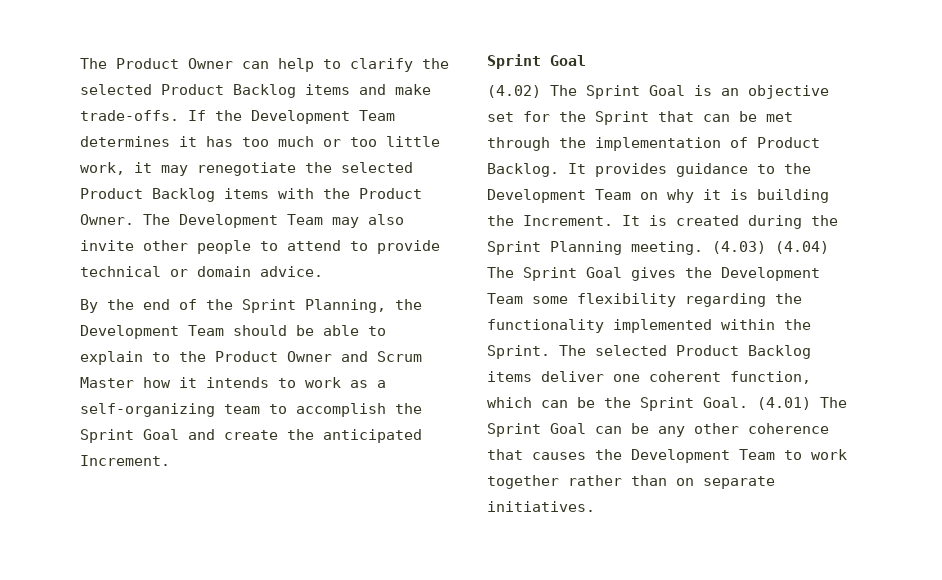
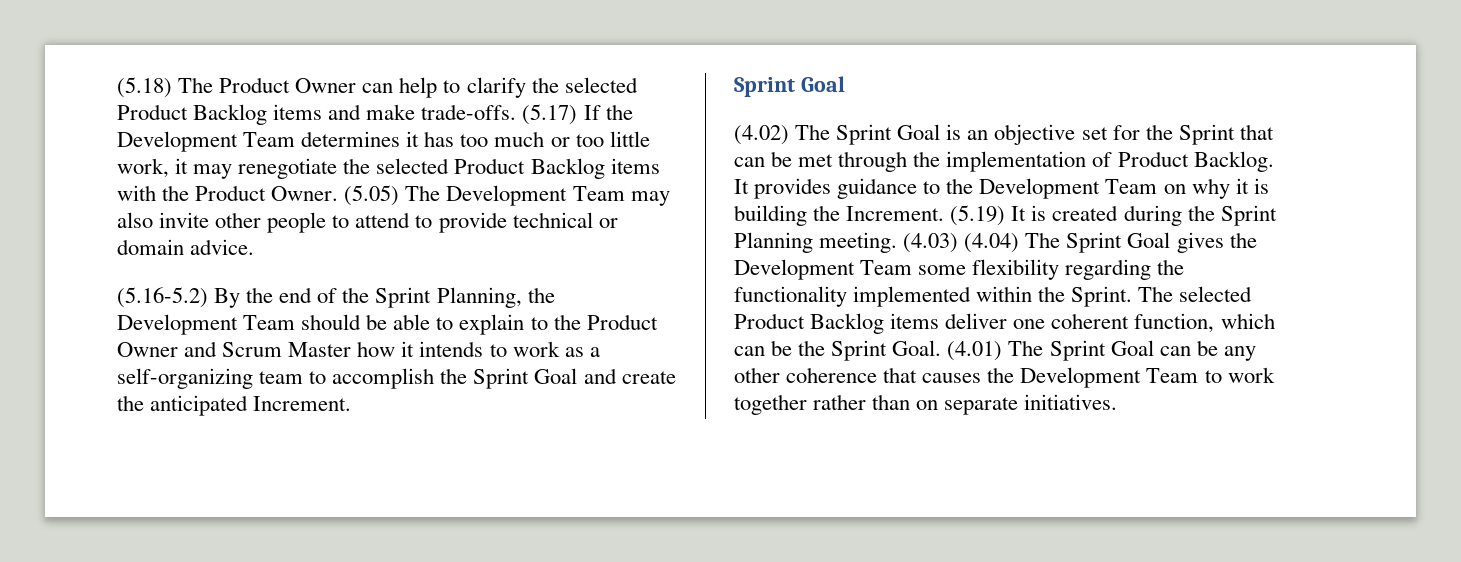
- The Product Owner can help to clarify the selected Product Backlog items and make trade-offs.
+ (5.18) The Product Owner can help to clarify the selected Product Backlog items and make trade-offs.
- If the Development Team determines it has too much or too little work, it may renegotiate the selected Product Backlog items with the Product Owner.
+ (5.17) If the Development Team determines it has too much or too little work, it may renegotiate the selected Product Backlog items with the Product Owner.
- The Development Team may also invite other people to attend to provide technical or domain advice.
+ (5.05) The Development Team may also invite other people to attend to provide technical or domain advice.
- By the end of the Sprint Planning, the Development Team should be able to explain to the Product Owner and Scrum Master how it intends to work as a self-organizing team to accomplish the Sprint Goal and create the anticipated Increment.
+ (5.16-5.2) By the end of the Sprint Planning, the Development Team should be able to explain to the Product Owner and Scrum Master how it intends to work as a self-organizing team to accomplish the Sprint Goal and create the anticipated Increment.
- It is created during the Sprint Planning meeting.
+ (5.19) It is created during the Sprint Planning meeting.

